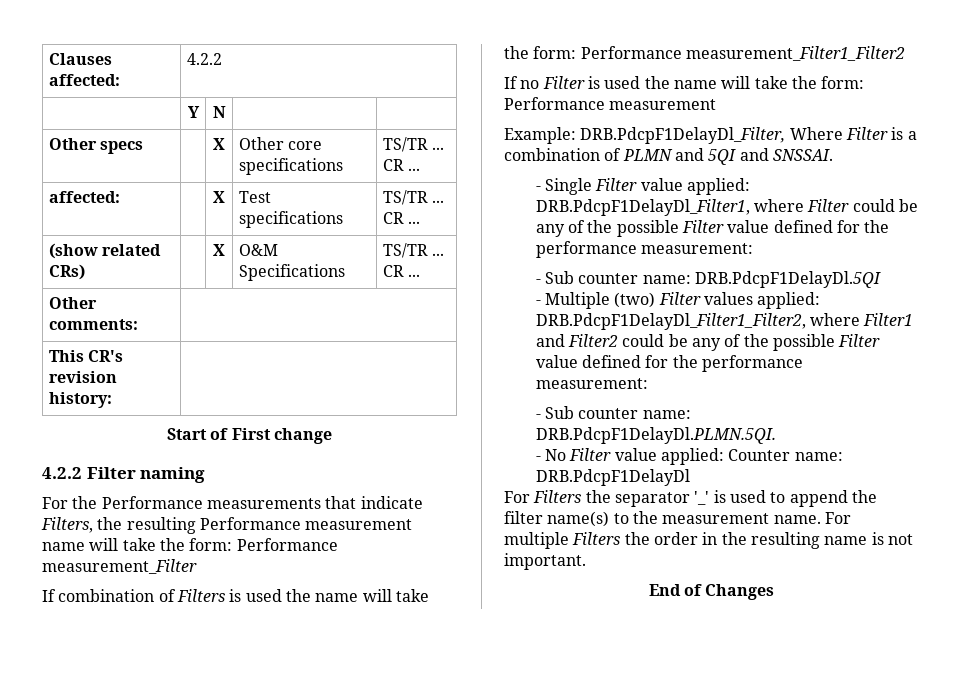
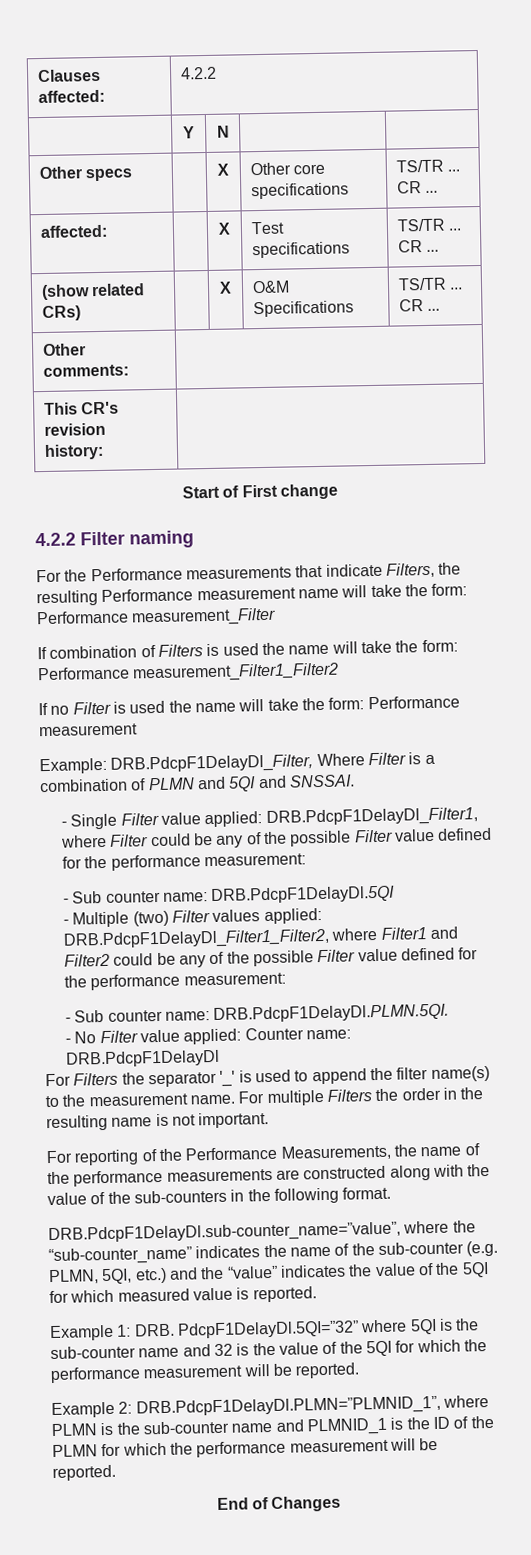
+ For reporting of the Performance Measurements, the name of the performance measurements are constructed along with the value of the sub-counters in the following format.
+ DRB.PdcpF1DelayDl.sub-counter_name=”value”, where the “sub-counter_name” indicates the name of the sub-counter (e.g. PLMN, 5QI, etc.) and the “value” indicates the value of the 5QI for which measured value is reported.
+ Example 1: DRB. PdcpF1DelayDl.5QI=”32” where 5QI is the sub-counter name and 32 is the value of the 5QI for which the performance measurement will be reported.
+ Example 2: DRB.PdcpF1DelayDl.PLMN=”PLMNID_1”, where PLMN is the sub-counter name and PLMNID_1 is the ID of the PLMN for which the performance measurement will be reported.

